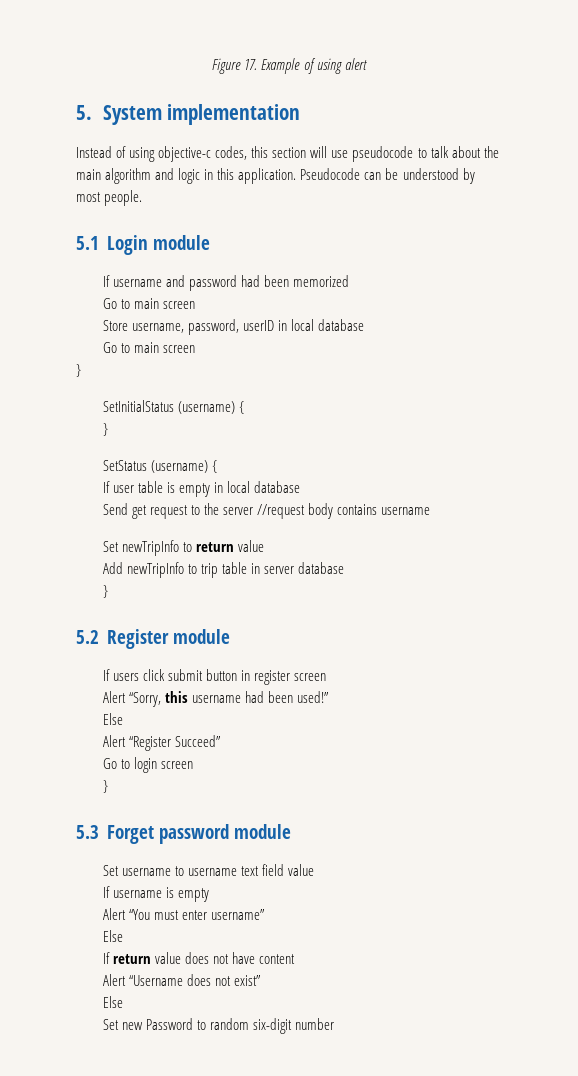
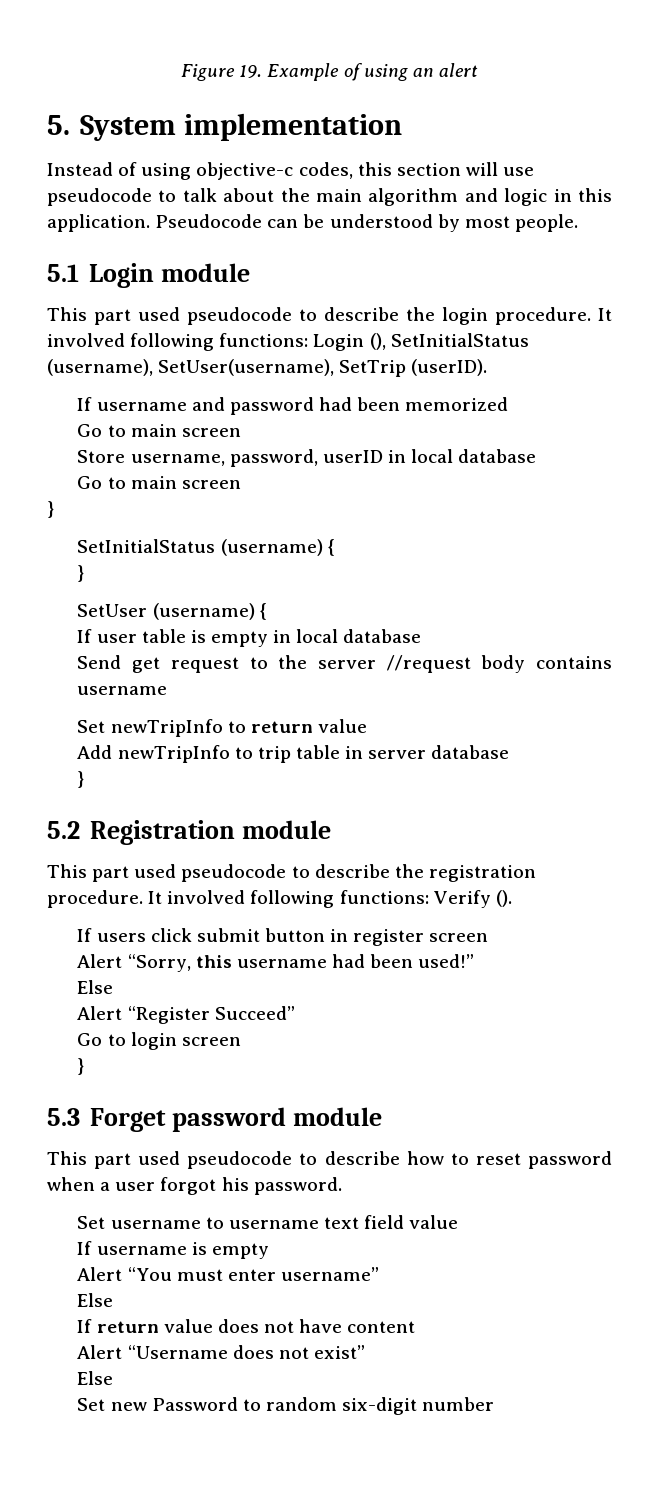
- Figure 17. Example of using alert
+ Figure 19. Example of using an alert
+ This part used pseudocode to describe the login procedure. It involved following functions: Login (), SetInitialStatus (username), SetUser(username), SetTrip (userID).
- SetStatus (username) {
+ SetUser (username) {
- 5.2 Register module
+ 5.2 Registration module
+ This part used pseudocode to describe the registration procedure. It involved following functions: Verify ().
+ This part used pseudocode to describe how to reset password when a user forgot his password.

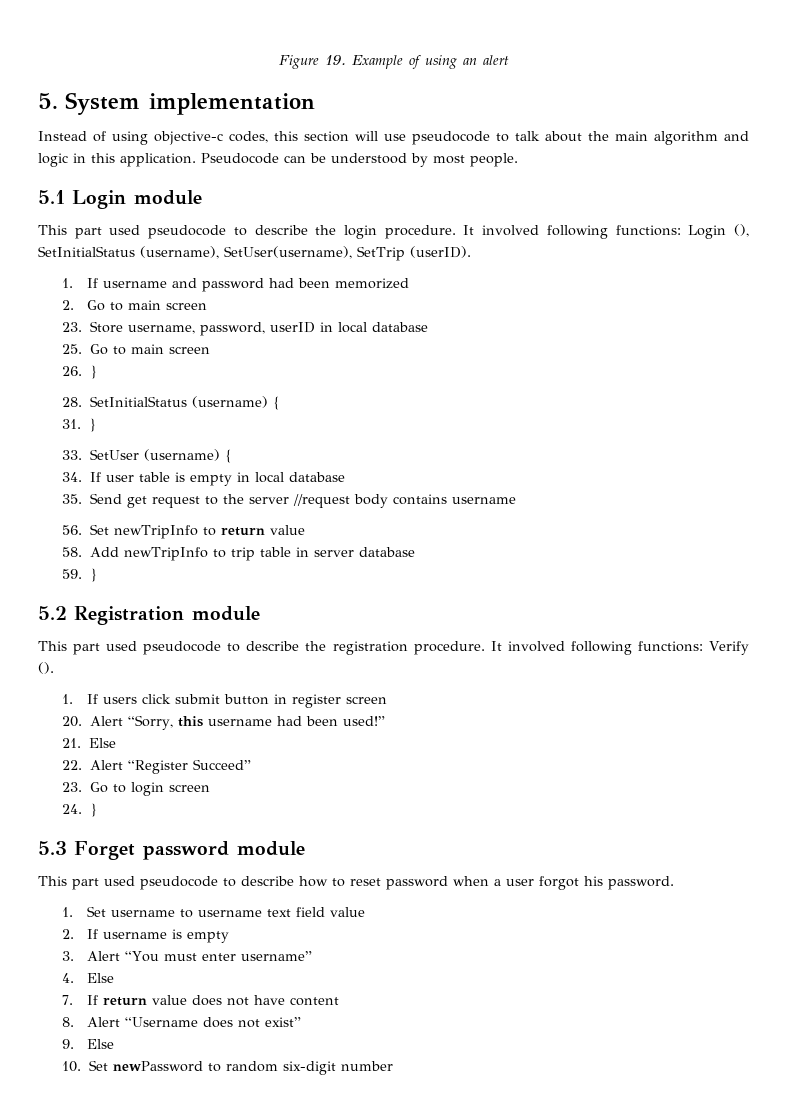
- If username and password had been memorized
- Go to main screen
- Store username, password, userID in local database
- Go to main screen
- }
- SetInitialStatus (username) {
- }
- SetUser (username) {
+ 1. If username and password had been memorized
+ 2. Go to main screen
+ 23. Store username, password, userID in local database
+ 25. Go to main screen
+ 26. }
+ 28. SetInitialStatus (username) {
+ 31. }
+ 33. SetUser (username) {
- If user table is empty in local database
+ 34. If user table is empty in local database
- Send get request to the server //request body contains username
+ 35. Send get request to the server //request body contains username
- Set newTripInfo to return value
+ 56. Set newTripInfo to return value
- Add newTripInfo to trip table in server database
- }
+ 58. Add newTripInfo to trip table in server database
+ 59. }
- If users click submit button in register screen
+ 1. If users click submit button in register screen
- Alert “Sorry, this username had been used!”
- Else
- Alert “Register Succeed”
+ 20. Alert “Sorry, this username had been used!”
+ 21. Else
+ 22. Alert “Register Succeed”
- Go to login screen
- }
+ 23. Go to login screen
+ 24. }
- Set username to username text field value
+ 1. Set username to username text field value
- If username is empty
+ 2. If username is empty
- Alert “You must enter username”
- Else
- If return value does not have content
+ 3. Alert “You must enter username”
+ 4. Else
+ 7. If return value does not have content
- Alert “Username does not exist”
- Else
- Set new Password to random six-digit number
+ 8. Alert “Username does not exist”
+ 9. Else
+ 10. Set newPassword to random six-digit number

